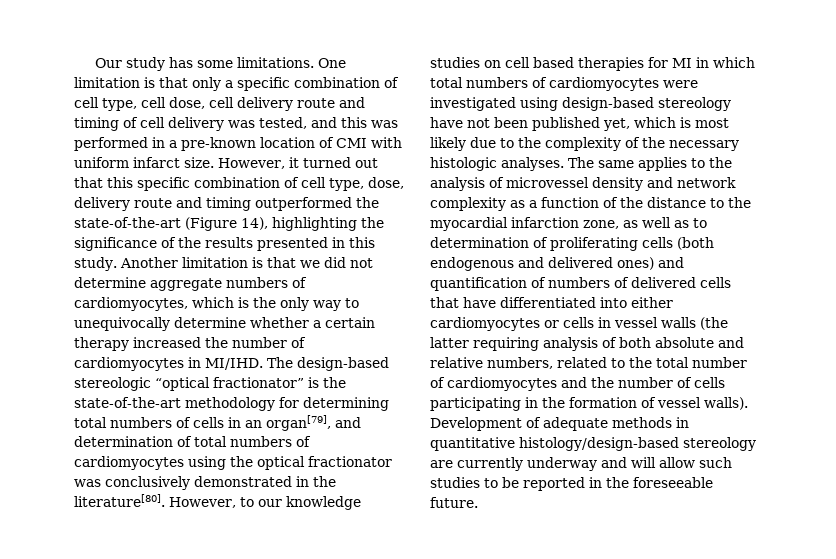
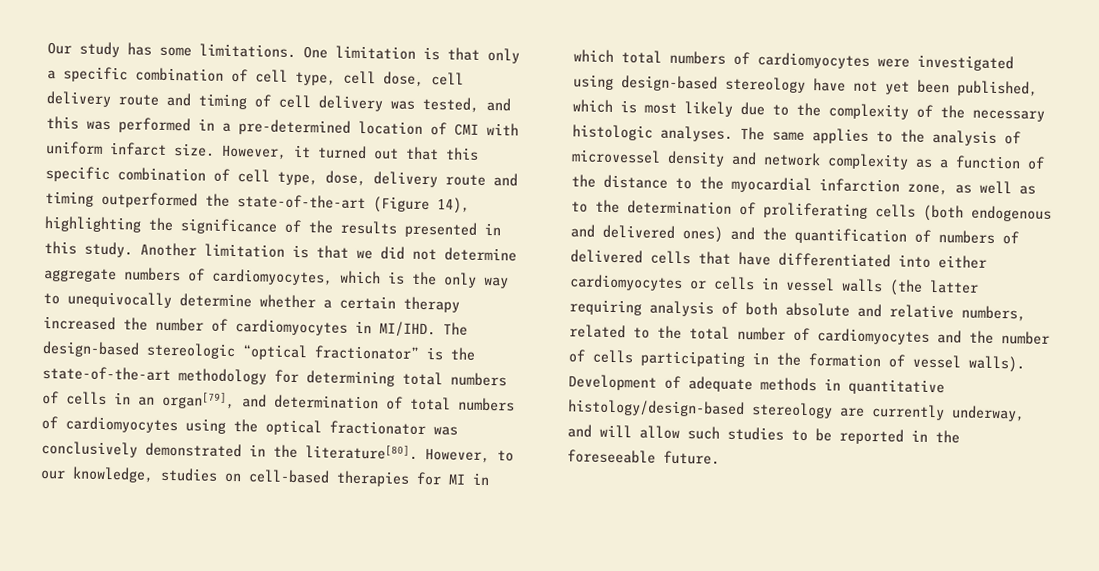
- One limitation is that only a specific combination of cell type, cell dose, cell delivery route and timing of cell delivery was tested, and this was performed in a pre-known location of CMI with uniform infarct size.
+ One limitation is that only a specific combination of cell type, cell dose, cell delivery route and timing of cell delivery was tested, and this was performed in a pre-determined location of CMI with uniform infarct size.
- However, to our knowledge studies on cell based therapies for MI in which total numbers of cardiomyocytes were investigated using design-based stereology have not been published yet, which is most likely due to the complexity of the necessary histologic analyses.
+ However, to our knowledge, studies on cell-based therapies for MI in which total numbers of cardiomyocytes were investigated using design-based stereology have not yet been published, which is most likely due to the complexity of the necessary histologic analyses.
- The same applies to the analysis of microvessel density and network complexity as a function of the distance to the myocardial infarction zone, as well as to determination of proliferating cells (both endogenous and delivered ones) and quantification of numbers of delivered cells that have differentiated into either cardiomyocytes or cells in vessel walls (the latter requiring analysis of both absolute and relative numbers, related to the total number of cardiomyocytes and the number of cells participating in the formation of vessel walls).
+ The same applies to the analysis of microvessel density and network complexity as a function of the distance to the myocardial infarction zone, as well as to the determination of proliferating cells (both endogenous and delivered ones) and the quantification of numbers of delivered cells that have differentiated into either cardiomyocytes or cells in vessel walls (the latter requiring analysis of both absolute and relative numbers, related to the total number of cardiomyocytes and the number of cells participating in the formation of vessel walls).
- Development of adequate methods in quantitative histology/design-based stereology are currently underway and will allow such studies to be reported in the foreseeable future.
+ Development of adequate methods in quantitative histology/design-based stereology are currently underway, and will allow such studies to be reported in the foreseeable future.

